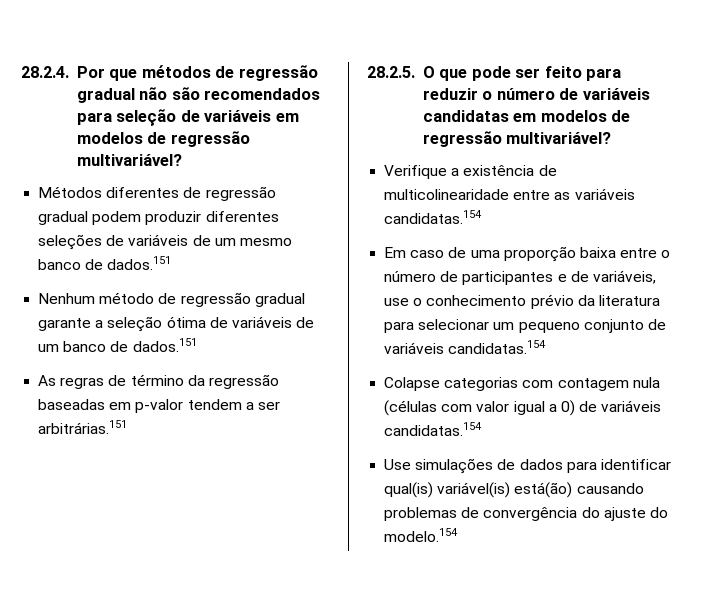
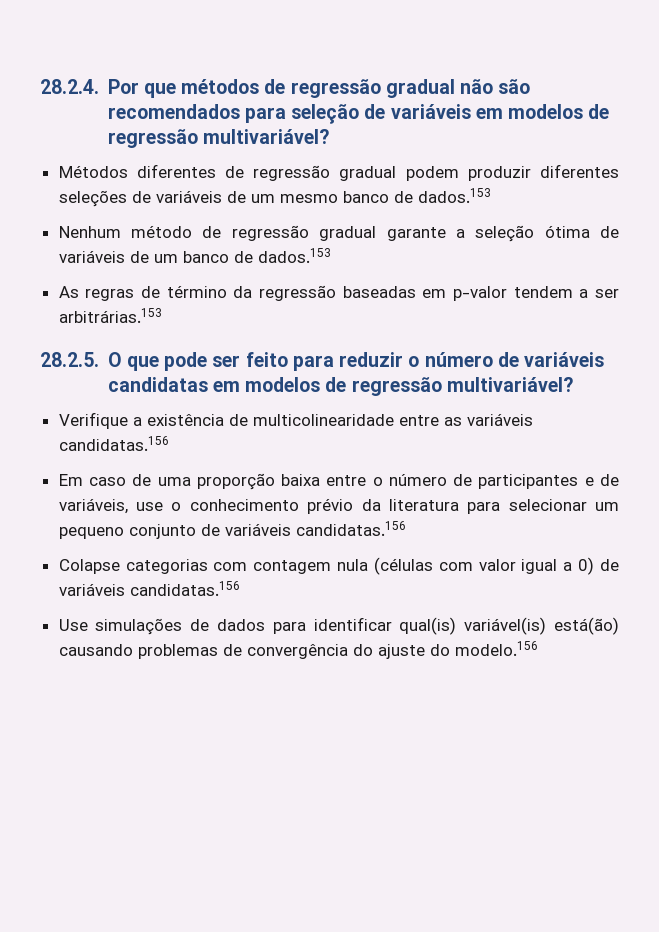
- Métodos diferentes de regressão gradual podem produzir diferentes seleções de variáveis de um mesmo banco de dados.151
+ Métodos diferentes de regressão gradual podem produzir diferentes seleções de variáveis de um mesmo banco de dados.153
- Nenhum método de regressão gradual garante a seleção ótima de variáveis de um banco de dados.151
+ Nenhum método de regressão gradual garante a seleção ótima de variáveis de um banco de dados.153
- As regras de término da regressão baseadas em p-valor tendem a ser arbitrárias.151
+ As regras de término da regressão baseadas em p-valor tendem a ser arbitrárias.153
- Verifique a existência de multicolinearidade entre as variáveis candidatas.154
+ Verifique a existência de multicolinearidade entre as variáveis candidatas.156
- Em caso de uma proporção baixa entre o número de participantes e de variáveis, use o conhecimento prévio da literatura para selecionar um pequeno conjunto de variáveis candidatas.154
+ Em caso de uma proporção baixa entre o número de participantes e de variáveis, use o conhecimento prévio da literatura para selecionar um pequeno conjunto de variáveis candidatas.156
- Colapse categorias com contagem nula (células com valor igual a 0) de variáveis candidatas.154
+ Colapse categorias com contagem nula (células com valor igual a 0) de variáveis candidatas.156
- Use simulações de dados para identificar qual(is) variável(is) está(ão) causando problemas de convergência do ajuste do modelo.154
+ Use simulações de dados para identificar qual(is) variável(is) está(ão) causando problemas de convergência do ajuste do modelo.156

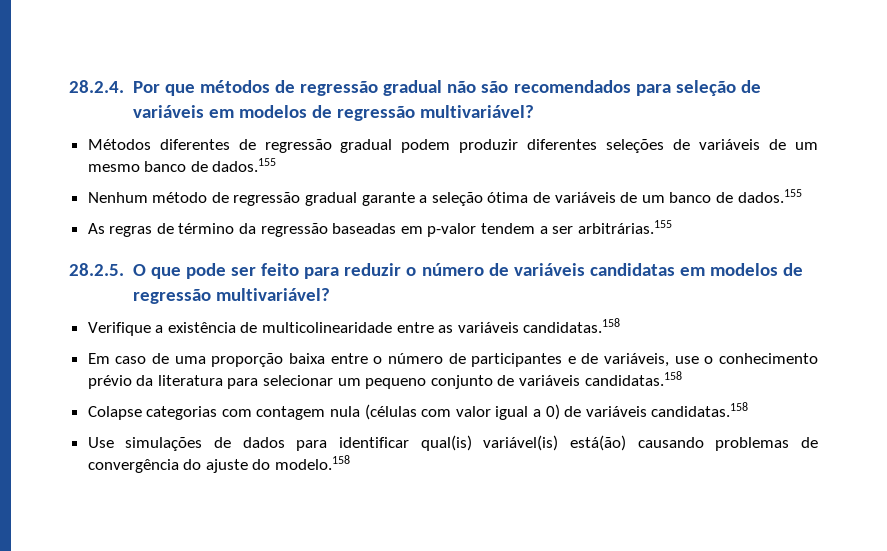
- Métodos diferentes de regressão gradual podem produzir diferentes seleções de variáveis de um mesmo banco de dados.153
+ Métodos diferentes de regressão gradual podem produzir diferentes seleções de variáveis de um mesmo banco de dados.155
- Nenhum método de regressão gradual garante a seleção ótima de variáveis de um banco de dados.153
+ Nenhum método de regressão gradual garante a seleção ótima de variáveis de um banco de dados.155
- As regras de término da regressão baseadas em p-valor tendem a ser arbitrárias.153
+ As regras de término da regressão baseadas em p-valor tendem a ser arbitrárias.155
- Verifique a existência de multicolinearidade entre as variáveis candidatas.156
+ Verifique a existência de multicolinearidade entre as variáveis candidatas.158
- Em caso de uma proporção baixa entre o número de participantes e de variáveis, use o conhecimento prévio da literatura para selecionar um pequeno conjunto de variáveis candidatas.156
+ Em caso de uma proporção baixa entre o número de participantes e de variáveis, use o conhecimento prévio da literatura para selecionar um pequeno conjunto de variáveis candidatas.158
- Colapse categorias com contagem nula (células com valor igual a 0) de variáveis candidatas.156
+ Colapse categorias com contagem nula (células com valor igual a 0) de variáveis candidatas.158
- Use simulações de dados para identificar qual(is) variável(is) está(ão) causando problemas de convergência do ajuste do modelo.156
+ Use simulações de dados para identificar qual(is) variável(is) está(ão) causando problemas de convergência do ajuste do modelo.158

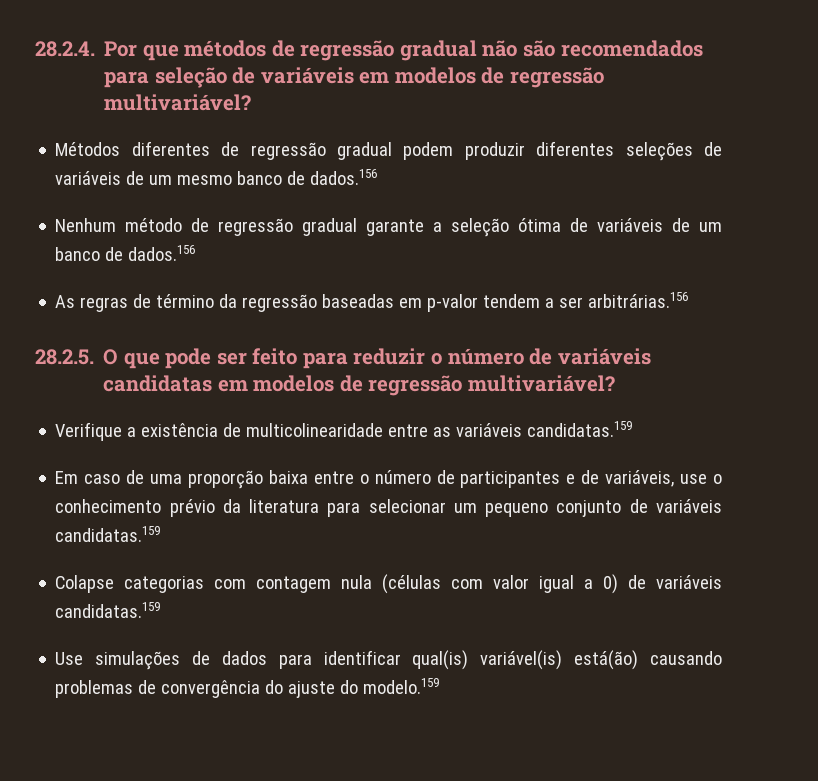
- Métodos diferentes de regressão gradual podem produzir diferentes seleções de variáveis de um mesmo banco de dados.155
+ Métodos diferentes de regressão gradual podem produzir diferentes seleções de variáveis de um mesmo banco de dados.156
- Nenhum método de regressão gradual garante a seleção ótima de variáveis de um banco de dados.155
+ Nenhum método de regressão gradual garante a seleção ótima de variáveis de um banco de dados.156
- As regras de término da regressão baseadas em p-valor tendem a ser arbitrárias.155
+ As regras de término da regressão baseadas em p-valor tendem a ser arbitrárias.156
- Verifique a existência de multicolinearidade entre as variáveis candidatas.158
+ Verifique a existência de multicolinearidade entre as variáveis candidatas.159
- Em caso de uma proporção baixa entre o número de participantes e de variáveis, use o conhecimento prévio da literatura para selecionar um pequeno conjunto de variáveis candidatas.158
+ Em caso de uma proporção baixa entre o número de participantes e de variáveis, use o conhecimento prévio da literatura para selecionar um pequeno conjunto de variáveis candidatas.159
- Colapse categorias com contagem nula (células com valor igual a 0) de variáveis candidatas.158
+ Colapse categorias com contagem nula (células com valor igual a 0) de variáveis candidatas.159
- Use simulações de dados para identificar qual(is) variável(is) está(ão) causando problemas de convergência do ajuste do modelo.158
+ Use simulações de dados para identificar qual(is) variável(is) está(ão) causando problemas de convergência do ajuste do modelo.159

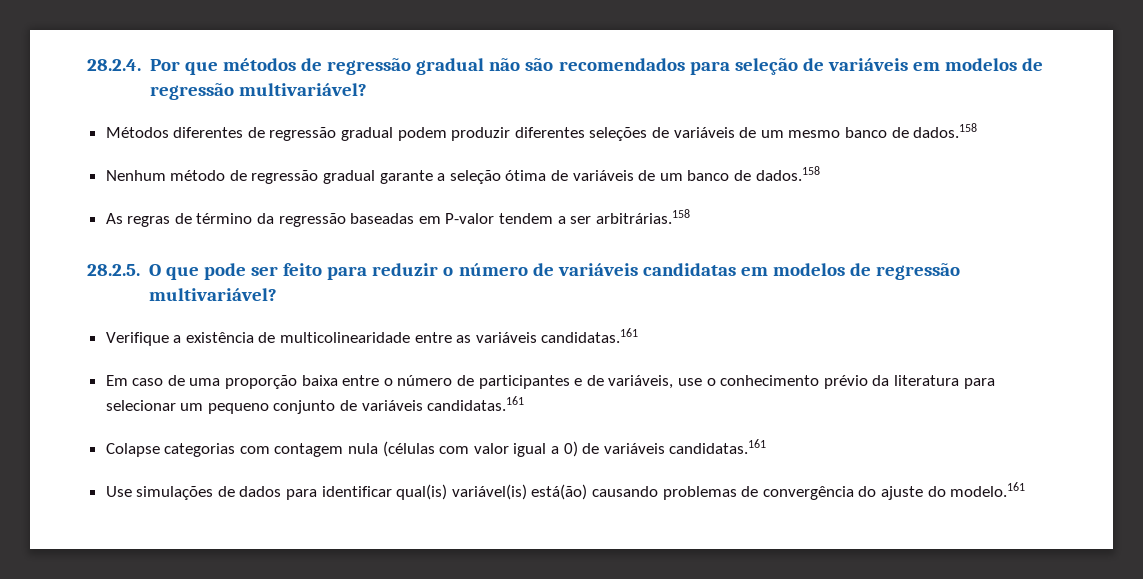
- Métodos diferentes de regressão gradual podem produzir diferentes seleções de variáveis de um mesmo banco de dados.156
+ Métodos diferentes de regressão gradual podem produzir diferentes seleções de variáveis de um mesmo banco de dados.158
- Nenhum método de regressão gradual garante a seleção ótima de variáveis de um banco de dados.156
+ Nenhum método de regressão gradual garante a seleção ótima de variáveis de um banco de dados.158
- As regras de término da regressão baseadas em p-valor tendem a ser arbitrárias.156
+ As regras de término da regressão baseadas em P-valor tendem a ser arbitrárias.158
- Verifique a existência de multicolinearidade entre as variáveis candidatas.159
+ Verifique a existência de multicolinearidade entre as variáveis candidatas.161
- Em caso de uma proporção baixa entre o número de participantes e de variáveis, use o conhecimento prévio da literatura para selecionar um pequeno conjunto de variáveis candidatas.159
+ Em caso de uma proporção baixa entre o número de participantes e de variáveis, use o conhecimento prévio da literatura para selecionar um pequeno conjunto de variáveis candidatas.161
- Colapse categorias com contagem nula (células com valor igual a 0) de variáveis candidatas.159
+ Colapse categorias com contagem nula (células com valor igual a 0) de variáveis candidatas.161
- Use simulações de dados para identificar qual(is) variável(is) está(ão) causando problemas de convergência do ajuste do modelo.159
+ Use simulações de dados para identificar qual(is) variável(is) está(ão) causando problemas de convergência do ajuste do modelo.161

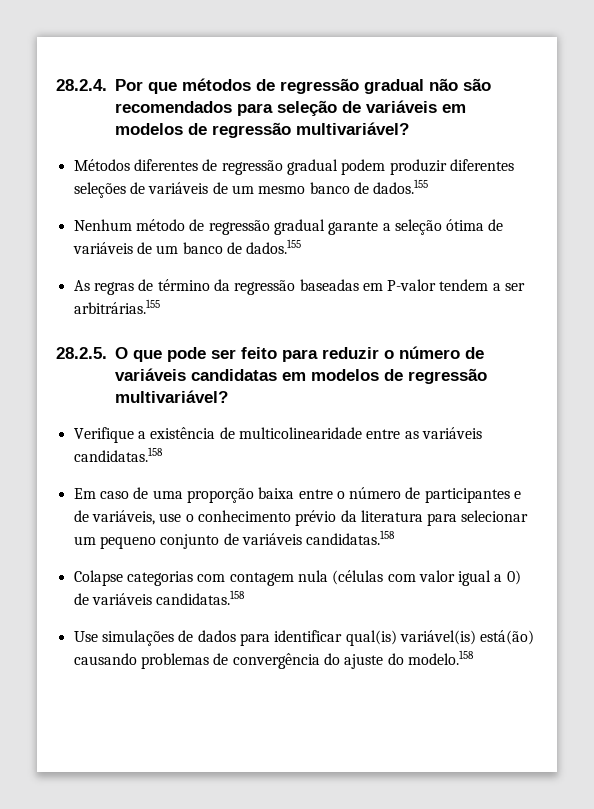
- Métodos diferentes de regressão gradual podem produzir diferentes seleções de variáveis de um mesmo banco de dados.158
+ Métodos diferentes de regressão gradual podem produzir diferentes seleções de variáveis de um mesmo banco de dados.155
- Nenhum método de regressão gradual garante a seleção ótima de variáveis de um banco de dados.158
+ Nenhum método de regressão gradual garante a seleção ótima de variáveis de um banco de dados.155
- As regras de término da regressão baseadas em P-valor tendem a ser arbitrárias.158
+ As regras de término da regressão baseadas em P-valor tendem a ser arbitrárias.155
- Verifique a existência de multicolinearidade entre as variáveis candidatas.161
+ Verifique a existência de multicolinearidade entre as variáveis candidatas.158
- Em caso de uma proporção baixa entre o número de participantes e de variáveis, use o conhecimento prévio da literatura para selecionar um pequeno conjunto de variáveis candidatas.161
+ Em caso de uma proporção baixa entre o número de participantes e de variáveis, use o conhecimento prévio da literatura para selecionar um pequeno conjunto de variáveis candidatas.158
- Colapse categorias com contagem nula (células com valor igual a 0) de variáveis candidatas.161
+ Colapse categorias com contagem nula (células com valor igual a 0) de variáveis candidatas.158
- Use simulações de dados para identificar qual(is) variável(is) está(ão) causando problemas de convergência do ajuste do modelo.161
+ Use simulações de dados para identificar qual(is) variável(is) está(ão) causando problemas de convergência do ajuste do modelo.158

